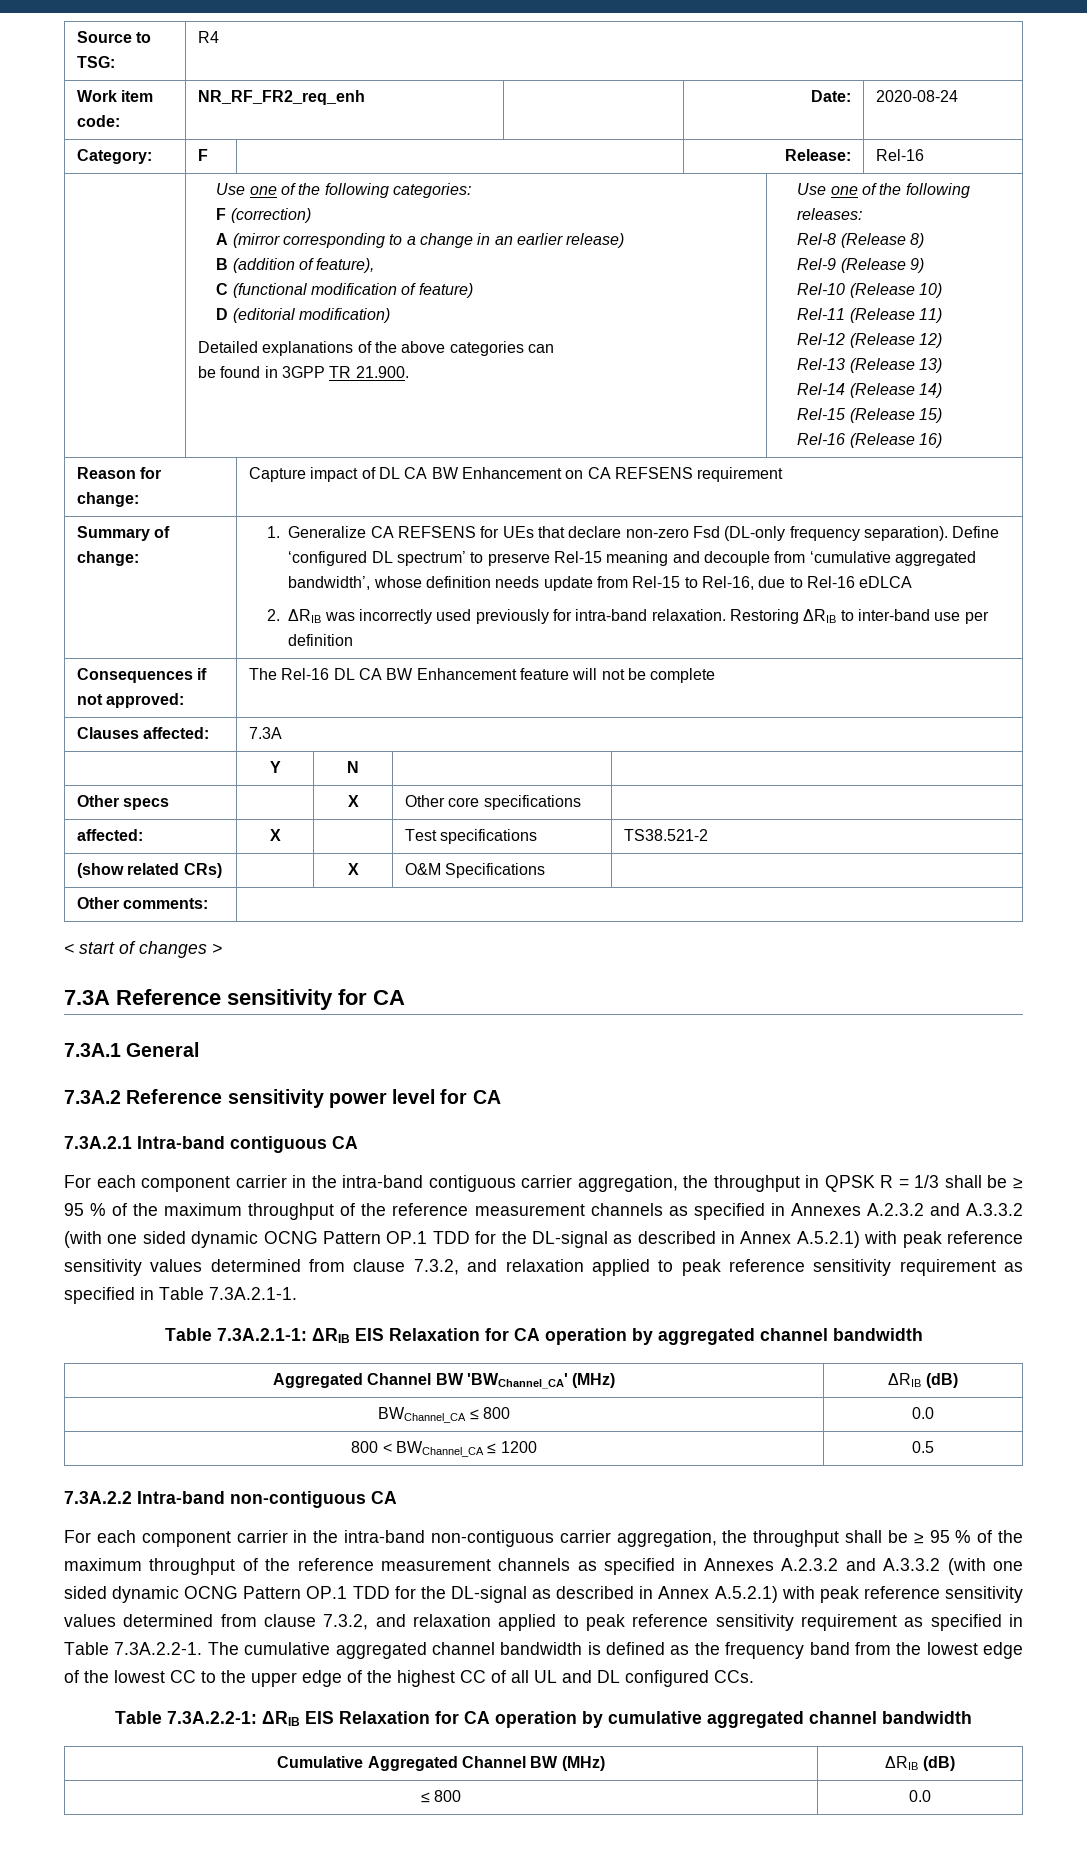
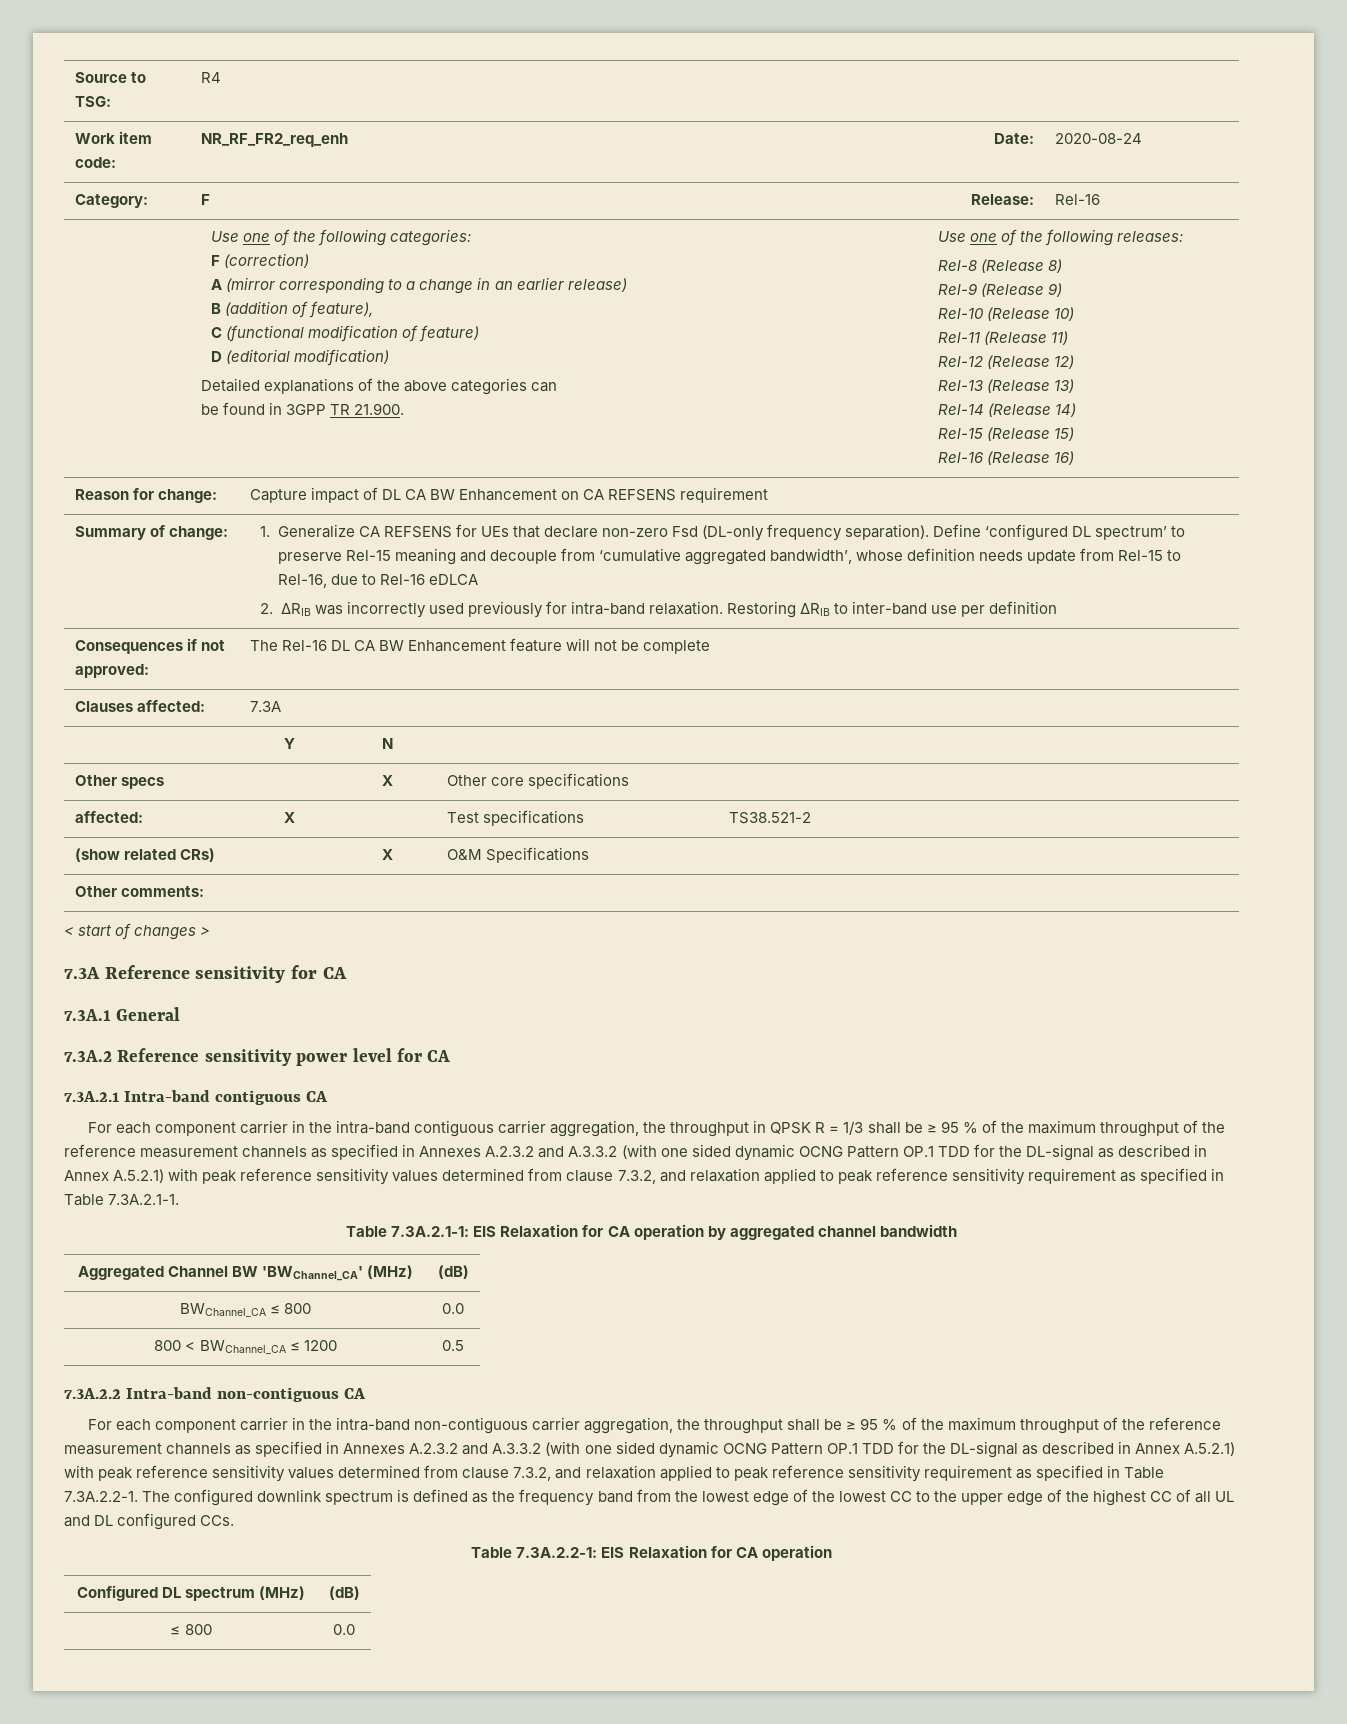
- Table 7.3A.2.1-1: ΔRIB EIS Relaxation for CA operation by aggregated channel bandwidth
+ Table 7.3A.2.1-1: EIS Relaxation for CA operation by aggregated channel bandwidth
- Aggregated Channel BW 'BWChannel_CA' (MHz) | ΔRIB (dB)
+ Aggregated Channel BW 'BWChannel_CA' (MHz) | (dB)
- For each component carrier in the intra-band non-contiguous carrier aggregation, the throughput shall be ≥ 95 % of the maximum throughput of the reference measurement channels as specified in Annexes A.2.3.2 and A.3.3.2 (with one sided dynamic OCNG Pattern OP.1 TDD for the DL-signal as described in Annex A.5.2.1) with peak reference sensitivity values determined from clause 7.3.2, and relaxation applied to peak reference sensitivity requirement as specified in Table 7.3A.2.2-1. The cumulative aggregated channel bandwidth is defined as the frequency band from the lowest edge of the lowest CC to the upper edge of the highest CC of all UL and DL configured CCs.
+ For each component carrier in the intra-band non-contiguous carrier aggregation, the throughput shall be ≥ 95 % of the maximum throughput of the reference measurement channels as specified in Annexes A.2.3.2 and A.3.3.2 (with one sided dynamic OCNG Pattern OP.1 TDD for the DL-signal as described in Annex A.5.2.1) with peak reference sensitivity values determined from clause 7.3.2, and relaxation applied to peak reference sensitivity requirement as specified in Table 7.3A.2.2-1. The configured downlink spectrum is defined as the frequency band from the lowest edge of the lowest CC to the upper edge of the highest CC of all UL and DL configured CCs.
- Table 7.3A.2.2-1: ΔRIB EIS Relaxation for CA operation by cumulative aggregated channel bandwidth
- Cumulative Aggregated Channel BW (MHz) | ΔRIB (dB)
+ Table 7.3A.2.2-1: EIS Relaxation for CA operation
+ Configured DL spectrum (MHz) | (dB)

